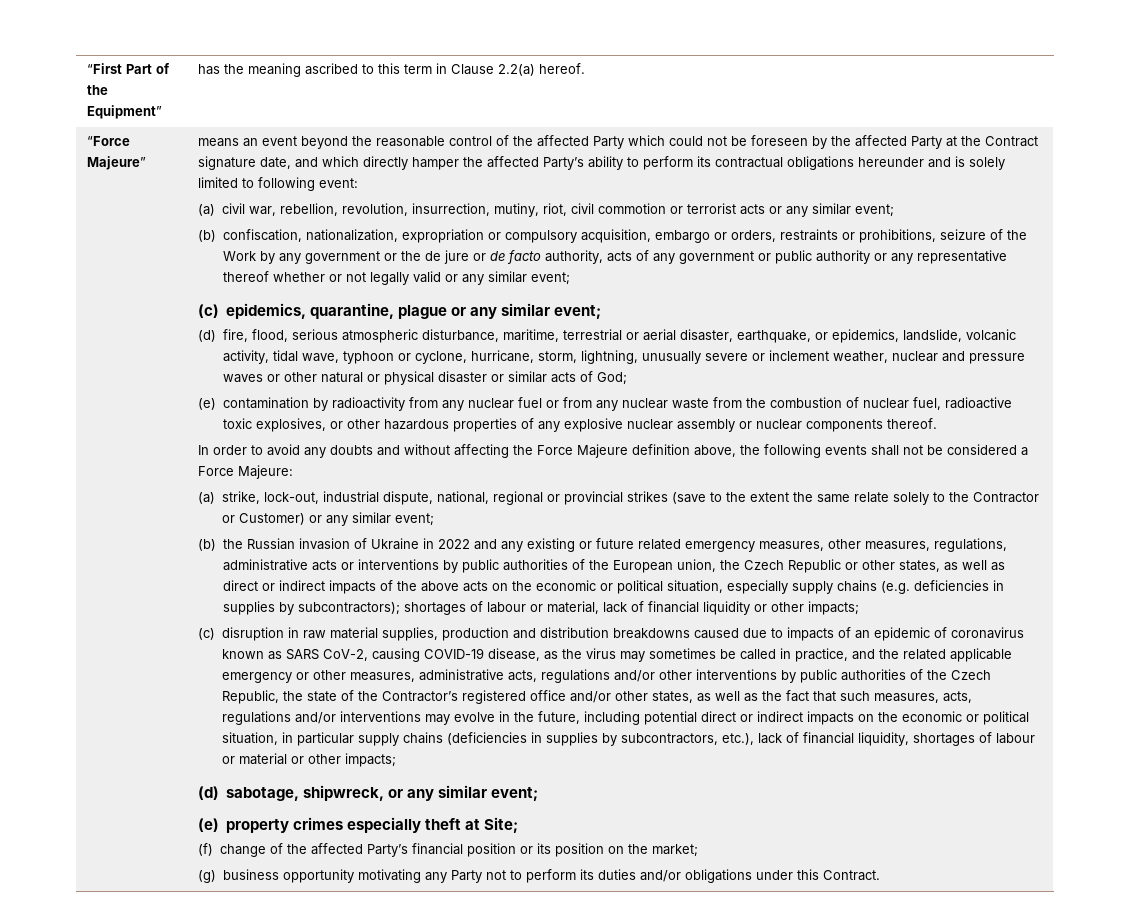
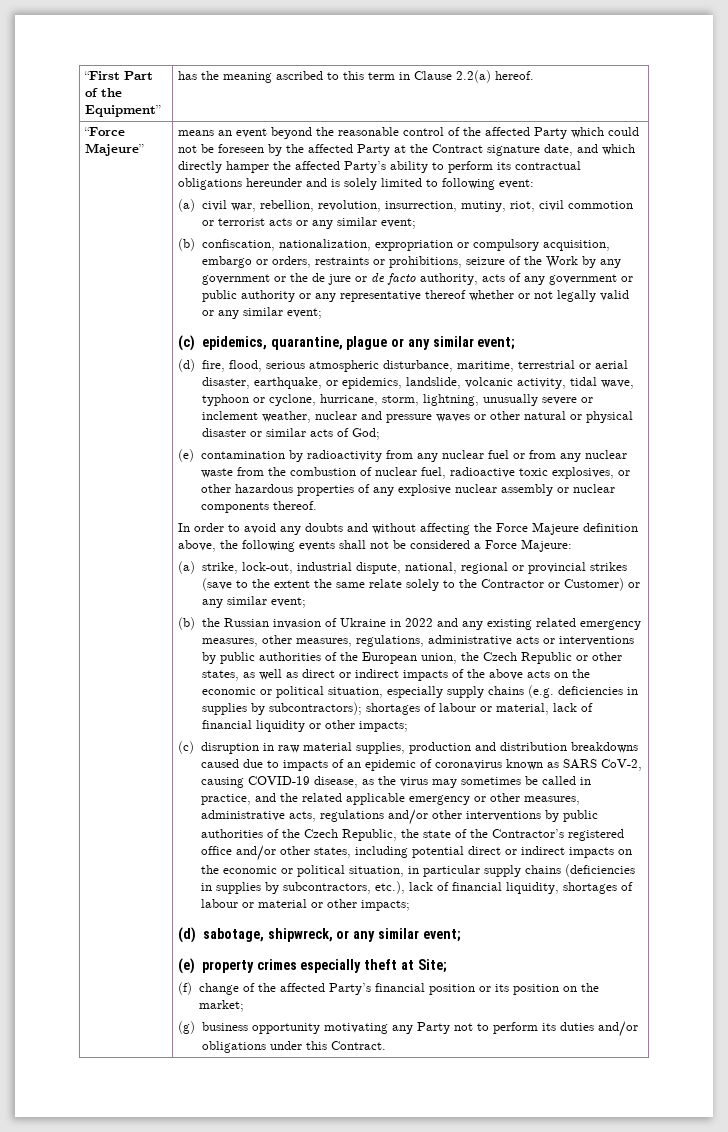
- (b) the Russian invasion of Ukraine in 2022 and any existing or future related emergency measures, other measures, regulations, administrative acts or interventions by public authorities of the European union, the Czech Republic or other states, as well as direct or indirect impacts of the above acts on the economic or political situation, especially supply chains (e.g. deficiencies in supplies by subcontractors);
+ (b) the Russian invasion of Ukraine in 2022 and any existing related emergency measures, other measures, regulations, administrative acts or interventions by public authorities of the European union, the Czech Republic or other states, as well as direct or indirect impacts of the above acts on the economic or political situation, especially supply chains (e.g. deficiencies in supplies by subcontractors);
- (c) disruption in raw material supplies, production and distribution breakdowns caused due to impacts of an epidemic of coronavirus known as SARS CoV-2, causing COVID-19 disease, as the virus may sometimes be called in practice, and the related applicable emergency or other measures, administrative acts, regulations and/or other interventions by public authorities of the Czech Republic, the state of the Contractor’s registered office and/or other states, as well as the fact that such measures, acts, regulations and/or interventions may evolve in the future, including potential direct or indirect impacts on the economic or political situation, in particular supply chains (deficiencies in supplies by subcontractors, etc.), lack of financial liquidity, shortages of labour or material or other impacts;
+ (c) disruption in raw material supplies, production and distribution breakdowns caused due to impacts of an epidemic of coronavirus known as SARS CoV-2, causing COVID-19 disease, as the virus may sometimes be called in practice, and the related applicable emergency or other measures, administrative acts, regulations and/or other interventions by public authorities of the Czech Republic, the state of the Contractor’s registered office and/or other states, including potential direct or indirect impacts on the economic or political situation, in particular supply chains (deficiencies in supplies by subcontractors, etc.), lack of financial liquidity, shortages of labour or material or other impacts;

